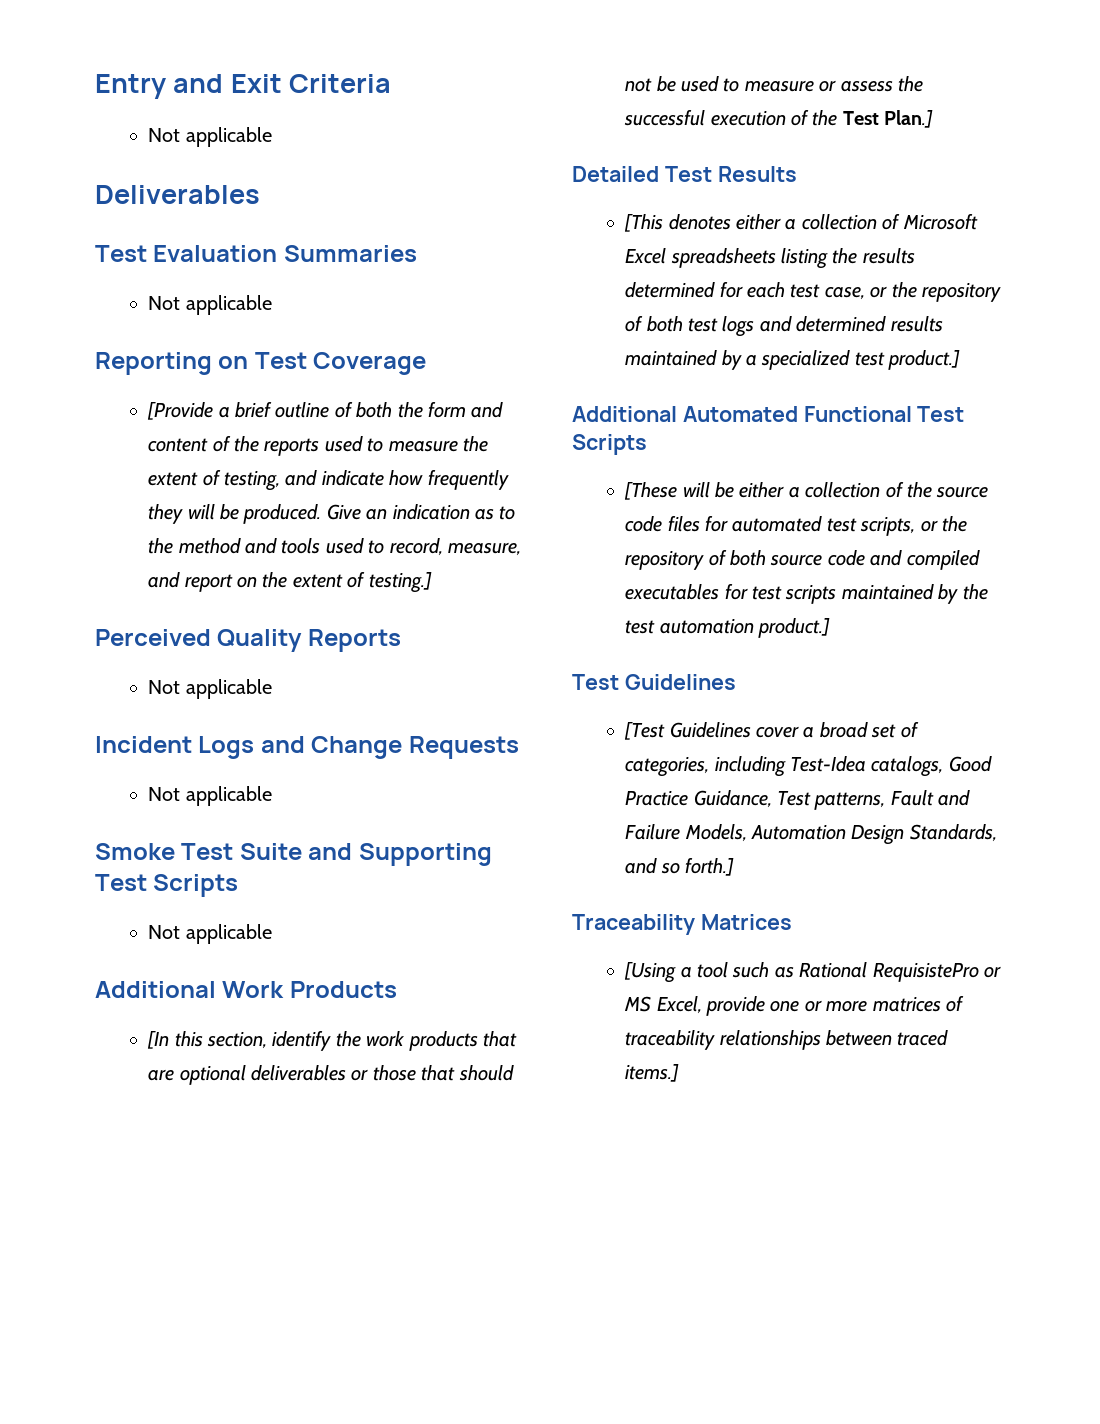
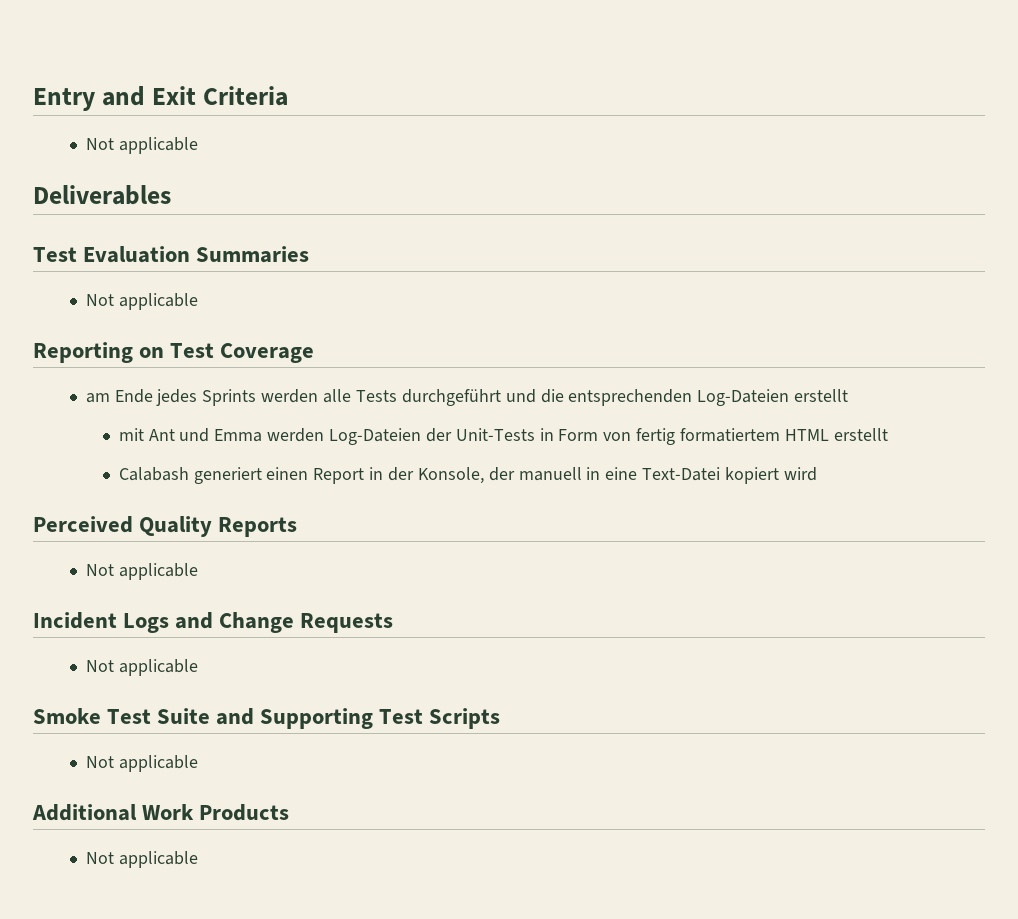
- [Provide a brief outline of both the form and content of the reports used to measure the extent of testing, and indicate how frequently they will be produced. Give an indication as to the method and tools used to record, measure, and report on the extent of testing.]
+ am Ende jedes Sprints werden alle Tests durchgeführt und die entsprechenden Log-Dateien erstellt
+ mit Ant und Emma werden Log-Dateien der Unit-Tests in Form von fertig formatiertem HTML erstellt
+ Calabash generiert einen Report in der Konsole, der manuell in eine Text-Datei kopiert wird
  Additional Work Products
- [In this section, identify the work products that are optional deliverables or those that should not be used to measure or assess the successful execution of the Test Plan.]
- Detailed Test Results
- [This denotes either a collection of Microsoft Excel spreadsheets listing the results determined for each test case, or the repository of both test logs and determined results maintained by a specialized test product.]
- Additional Automated Functional Test Scripts
- [These will be either a collection of the source code files for automated test scripts, or the repository of both source code and compiled executables for test scripts maintained by the test automation product.]
- Test Guidelines
- [Test Guidelines cover a broad set of categories, including Test-Idea catalogs, Good Practice Guidance, Test patterns, Fault and Failure Models, Automation Design Standards, and so forth.]
- Traceability Matrices
- [Using a tool such as Rational RequisistePro or MS Excel, provide one or more matrices of traceability relationships between traced items.]
+ Not applicable

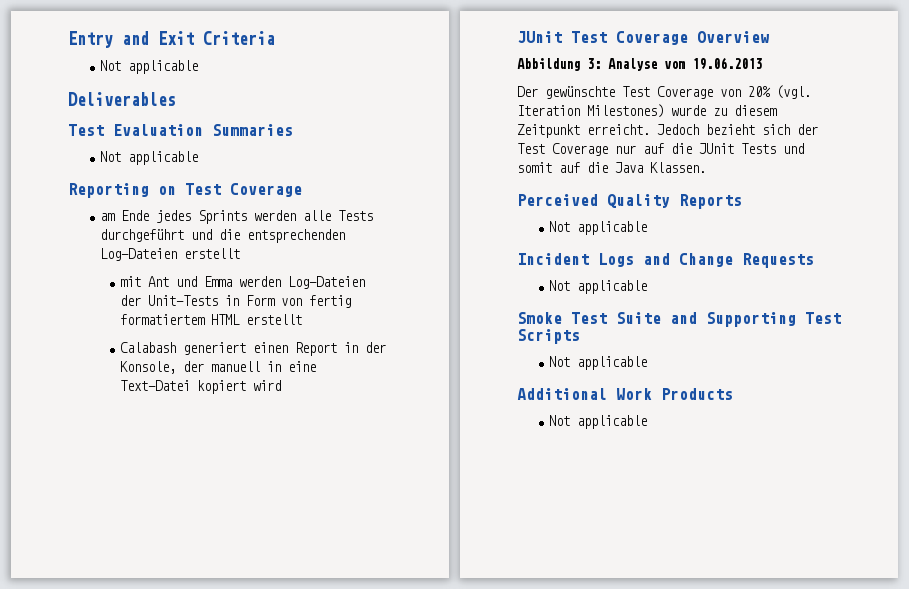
+ JUnit Test Coverage Overview
+ Abbildung 3: Analyse vom 19.06.2013
+ Der gewünschte Test Coverage von 20% (vgl. Iteration Milestones) wurde zu diesem Zeitpunkt erreicht. Jedoch bezieht sich der Test Coverage nur auf die JUnit Tests und somit auf die Java Klassen.

